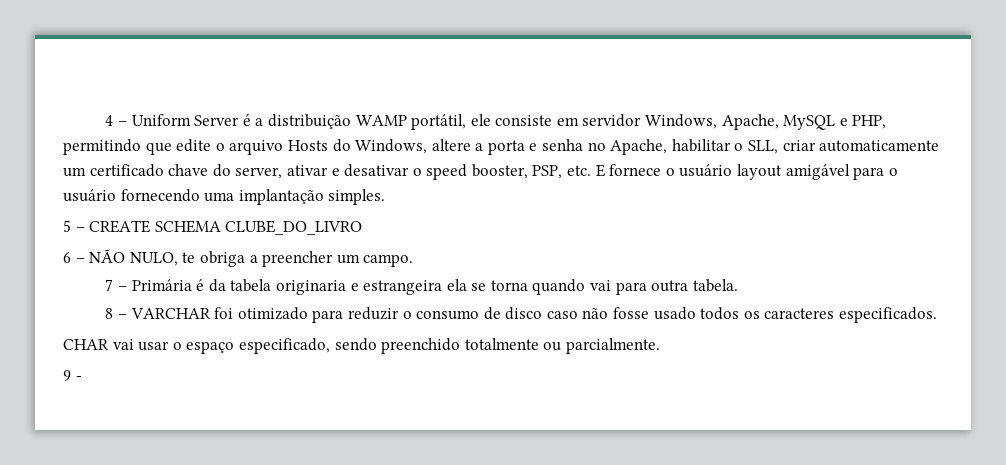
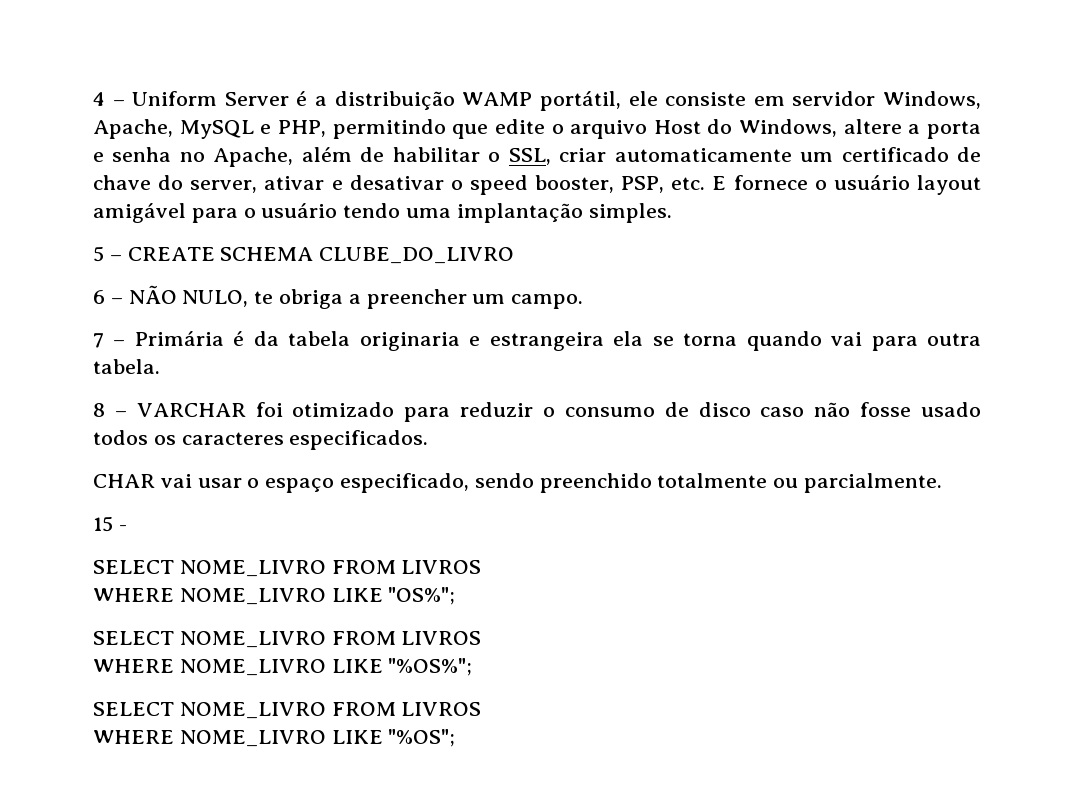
- 4 – Uniform Server é a distribuição WAMP portátil, ele consiste em servidor Windows, Apache, MySQL e PHP, permitindo que edite o arquivo Hosts do Windows, altere a porta e senha no Apache, habilitar o SLL, criar automaticamente um certificado chave do server, ativar e desativar o speed booster, PSP, etc. E fornece o usuário layout amigável para o usuário fornecendo uma implantação simples.
+ 4 – Uniform Server é a distribuição WAMP portátil, ele consiste em servidor Windows, Apache, MySQL e PHP, permitindo que edite o arquivo Host do Windows, altere a porta e senha no Apache, além de habilitar o SSL, criar automaticamente um certificado de chave do server, ativar e desativar o speed booster, PSP, etc. E fornece o usuário layout amigável para o usuário tendo uma implantação simples.
- 9 -
+ 15 -
+ SELECT NOME_LIVRO FROM LIVROS
+ WHERE NOME_LIVRO LIKE "OS%";
+ SELECT NOME_LIVRO FROM LIVROS
+ WHERE NOME_LIVRO LIKE "%OS%";
+ SELECT NOME_LIVRO FROM LIVROS
+ WHERE NOME_LIVRO LIKE "%OS";

